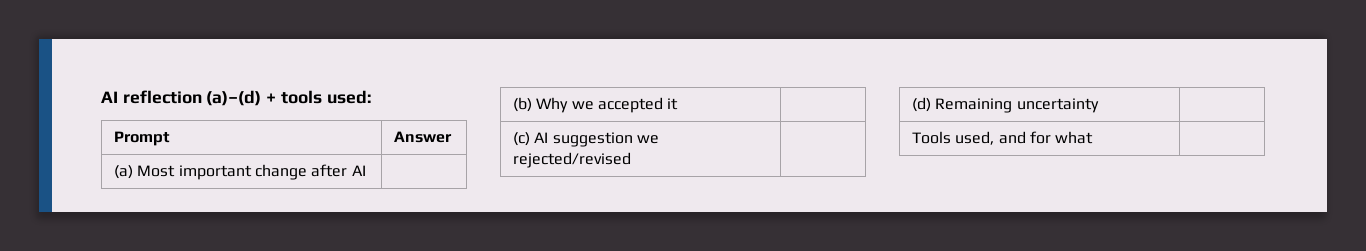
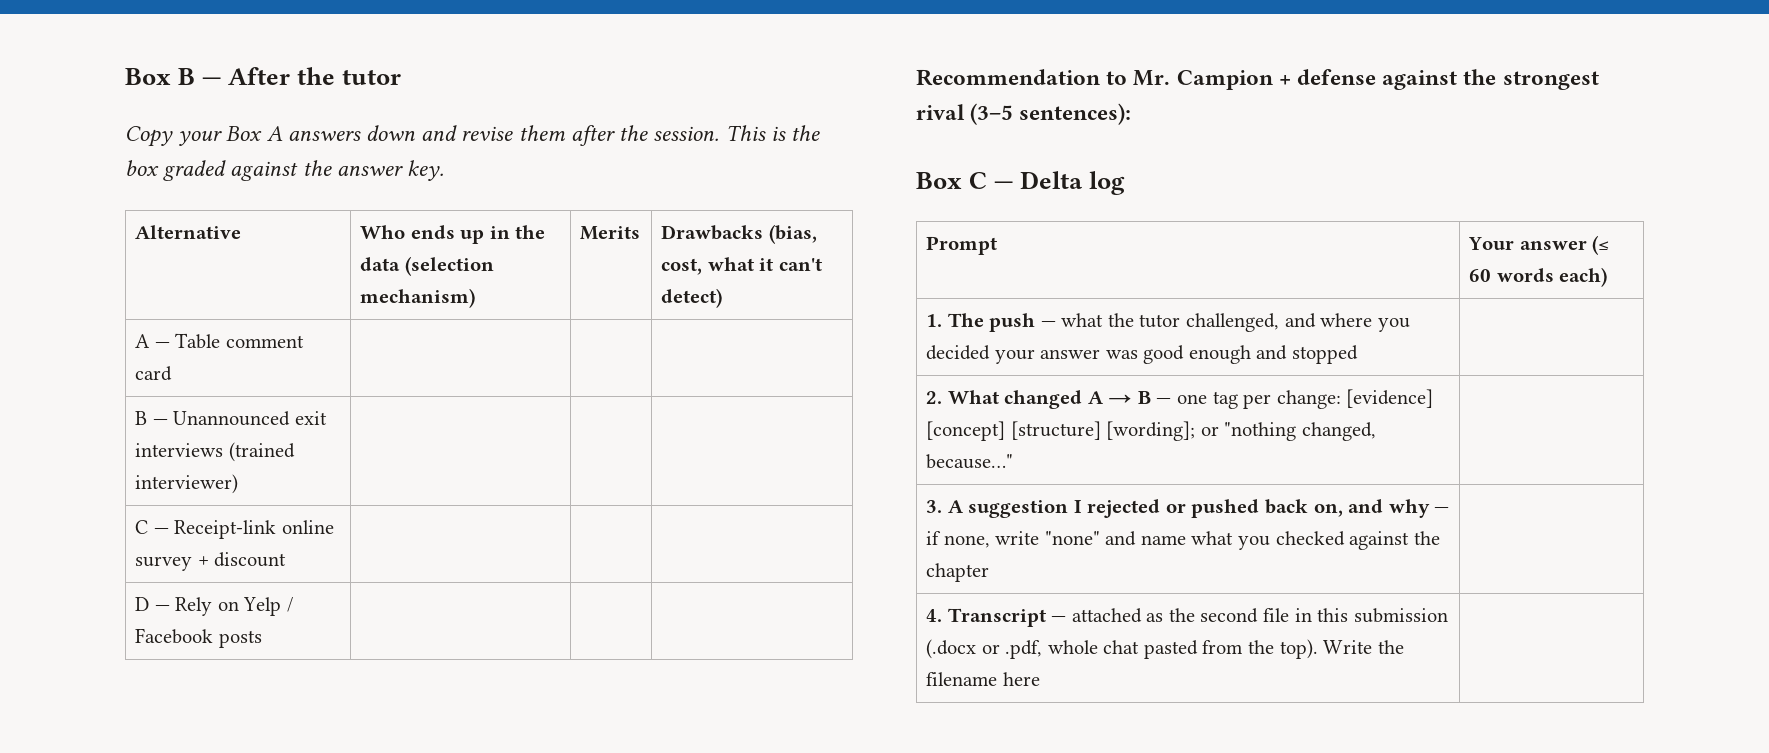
- AI reflection (a)–(d) + tools used:
- Prompt | Answer
- (a) Most important change after AI |
- (b) Why we accepted it |
- (c) AI suggestion we rejected/revised |
- (d) Remaining uncertainty |
- Tools used, and for what |
+ Box B — After the tutor
+ Copy your Box A answers down and revise them after the session. This is the box graded against the answer key.
+ Alternative | Who ends up in the data (selection mechanism) | Merits | Drawbacks (bias, cost, what it can't detect)
+ A — Table comment card | | |
+ B — Unannounced exit interviews (trained interviewer) | | |
+ C — Receipt-link online survey + discount | | |
+ D — Rely on Yelp / Facebook posts | | |
+ Recommendation to Mr. Campion + defense against the strongest rival (3–5 sentences):
+ Box C — Delta log
+ Prompt | Your answer (≤ 60 words each)
+ 1. The push — what the tutor challenged, and where you decided your answer was good enough and stopped |
+ 2. What changed A → B — one tag per change: [evidence] [concept] [structure] [wording]; or "nothing changed, because…" |
+ 3. A suggestion I rejected or pushed back on, and why — if none, write "none" and name what you checked against the chapter |
+ 4. Transcript — attached as the second file in this submission (.docx or .pdf, whole chat pasted from the top). Write the filename here |

